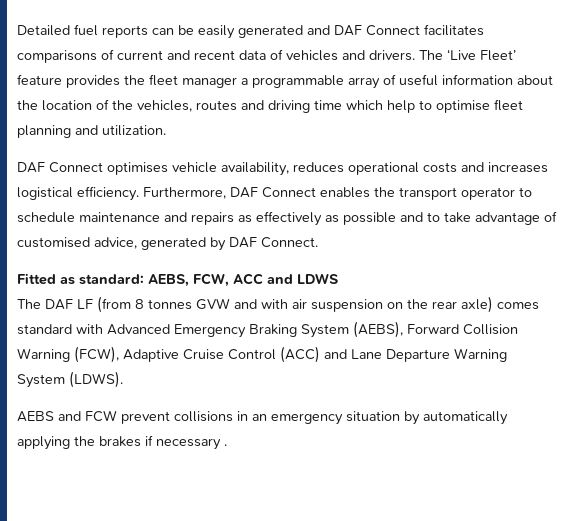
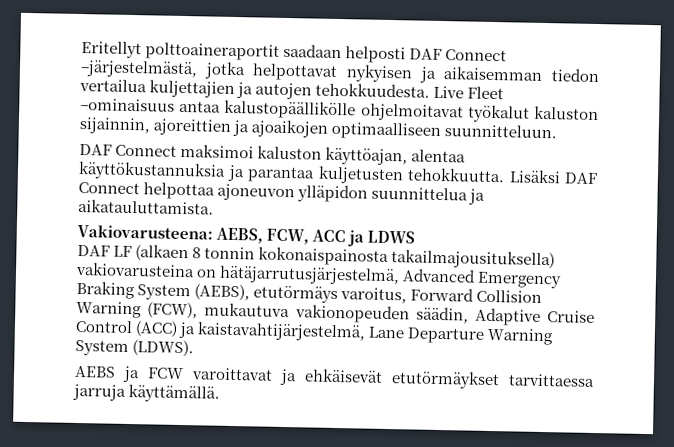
- Detailed fuel reports can be easily generated and DAF Connect facilitates comparisons of current and recent data of vehicles and drivers. The ‘Live Fleet’ feature provides the fleet manager a programmable array of useful information about the location of the vehicles, routes and driving time which help to optimise fleet planning and utilization.
- DAF Connect optimises vehicle availability, reduces operational costs and increases logistical efficiency. Furthermore, DAF Connect enables the transport operator to schedule maintenance and repairs as effectively as possible and to take advantage of customised advice, generated by DAF Connect.
- Fitted as standard: AEBS, FCW, ACC and LDWS
+ Eritellyt polttoaineraportit saadaan helposti DAF Connect –järjestelmästä, jotka helpottavat nykyisen ja aikaisemman tiedon vertailua kuljettajien ja autojen tehokkuudesta. Live Fleet –ominaisuus antaa kalustopäällikölle ohjelmoitavat työkalut kaluston sijainnin, ajoreittien ja ajoaikojen optimaalliseen suunnitteluun.
+ DAF Connect maksimoi kaluston käyttöajan, alentaa käyttökustannuksia ja parantaa kuljetusten tehokkuutta. Lisäksi DAF Connect helpottaa ajoneuvon ylläpidon suunnittelua ja aikatauluttamista.
+ Vakiovarusteena: AEBS, FCW, ACC ja LDWS
- The DAF LF (from 8 tonnes GVW and with air suspension on the rear axle) comes standard with Advanced Emergency Braking System (AEBS), Forward Collision Warning (FCW), Adaptive Cruise Control (ACC) and Lane Departure Warning System (LDWS).
+ DAF LF (alkaen 8 tonnin kokonaispainosta takailmajousituksella) vakiovarusteina on hätäjarrutusjärjestelmä, Advanced Emergency Braking System (AEBS), etutörmäys varoitus, Forward Collision Warning (FCW), mukautuva vakionopeuden säädin, Adaptive Cruise Control (ACC) ja kaistavahtijärjestelmä, Lane Departure Warning System (LDWS).
- AEBS and FCW prevent collisions in an emergency situation by automatically applying the brakes if necessary .
+ AEBS ja FCW varoittavat ja ehkäisevät etutörmäykset tarvittaessa jarruja käyttämällä.

